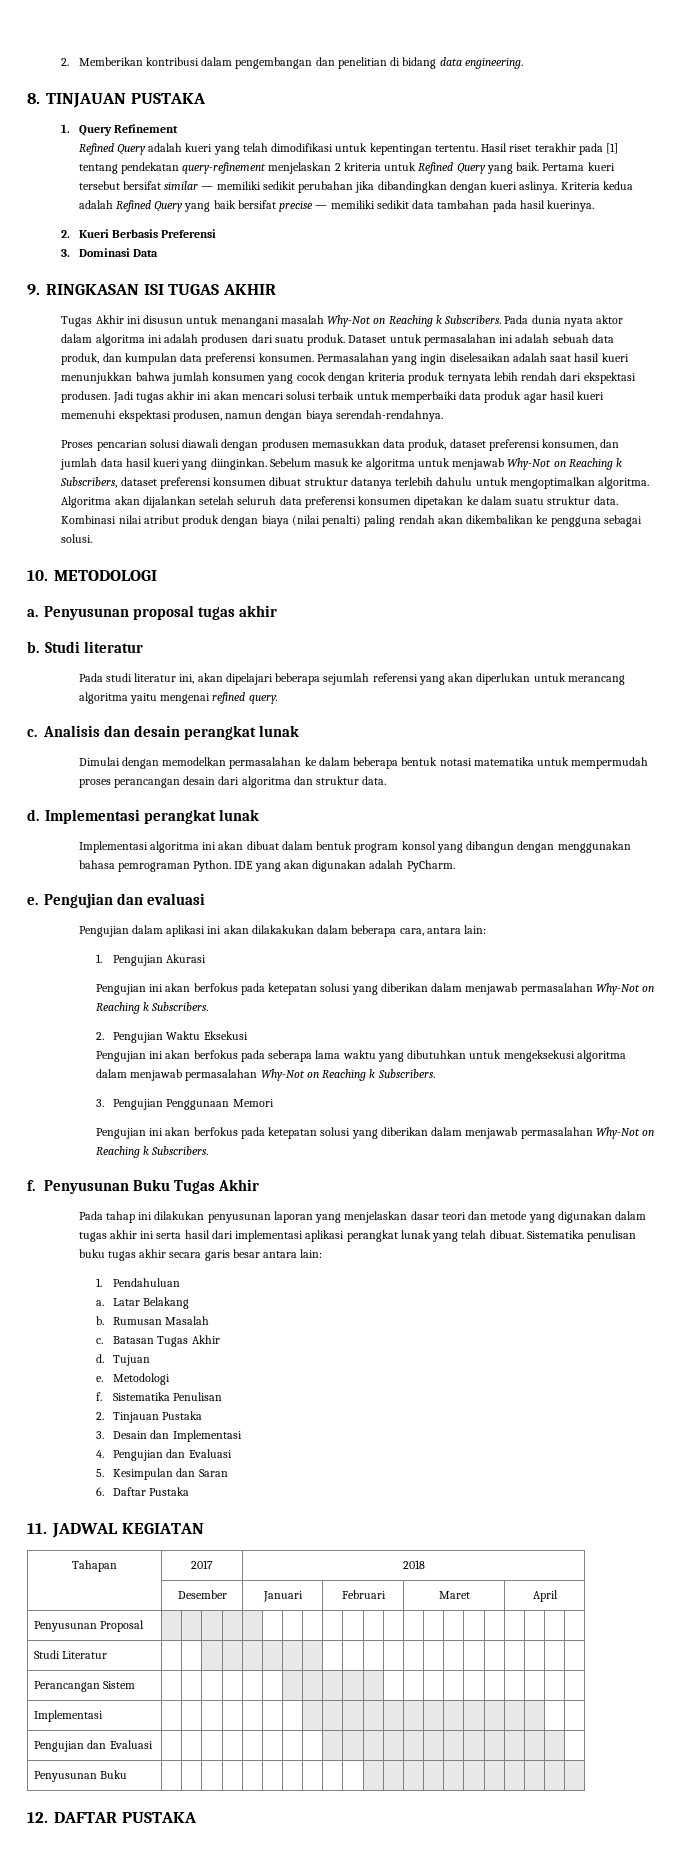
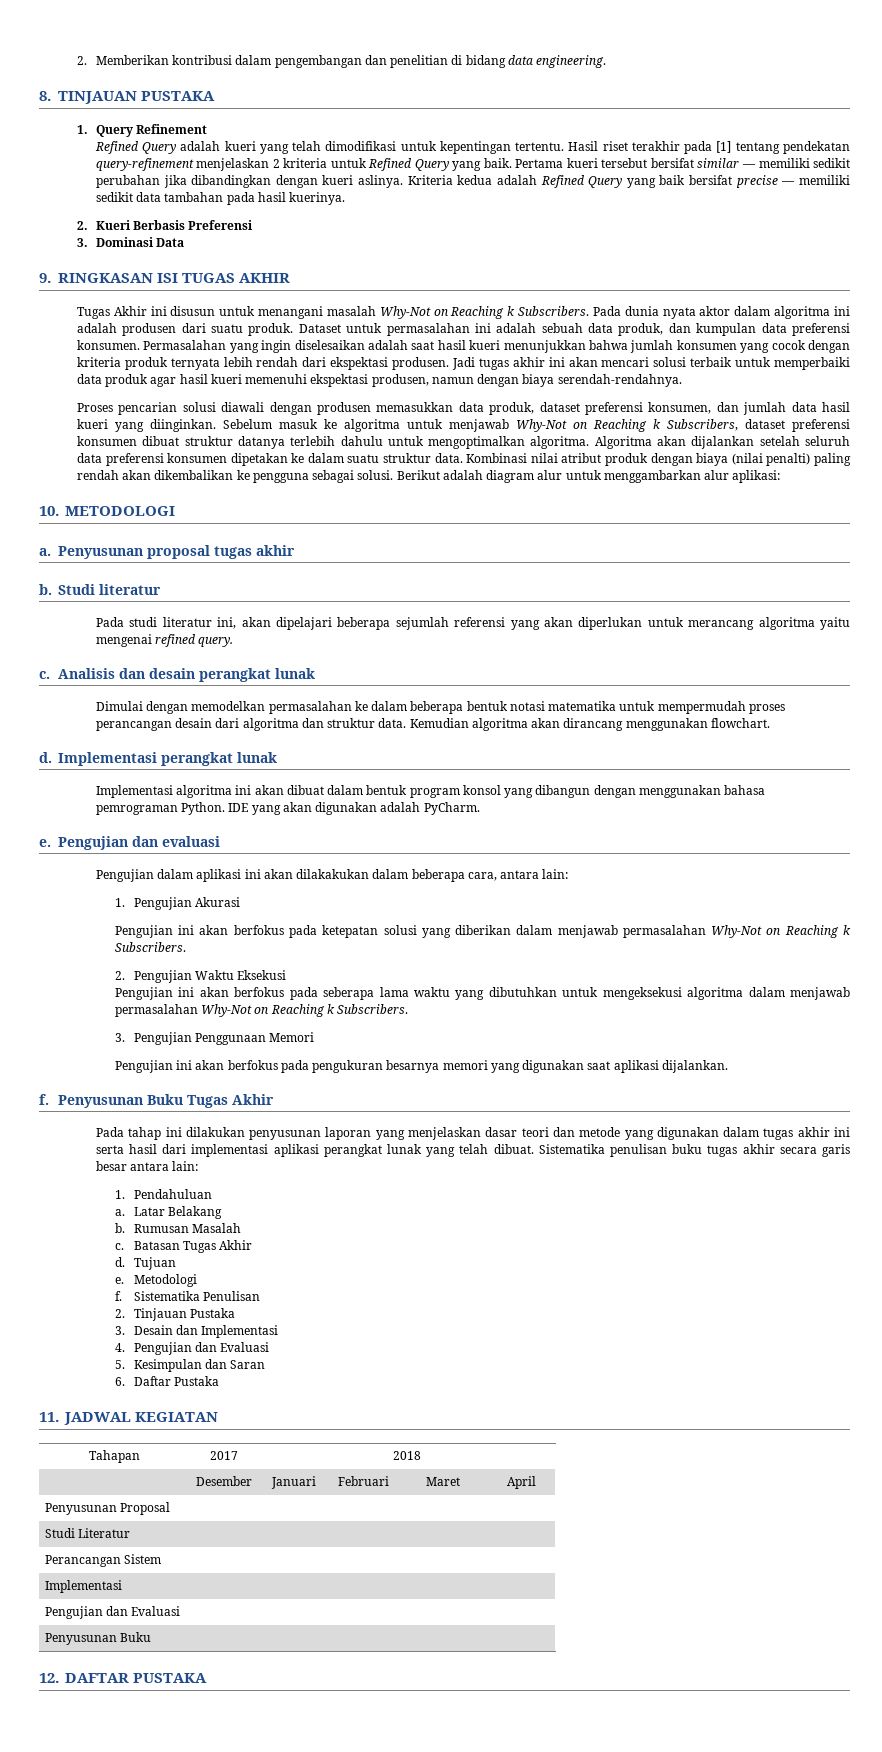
+ Berikut adalah diagram alur untuk menggambarkan alur aplikasi:
+ Kemudian algoritma akan dirancang menggunakan flowchart.
  3. Pengujian Penggunaan Memori
- Pengujian ini akan berfokus pada ketepatan solusi yang diberikan dalam menjawab permasalahan Why-Not on Reaching k Subscribers.
+ Pengujian ini akan berfokus pada pengukuran besarnya memori yang digunakan saat aplikasi dijalankan.

